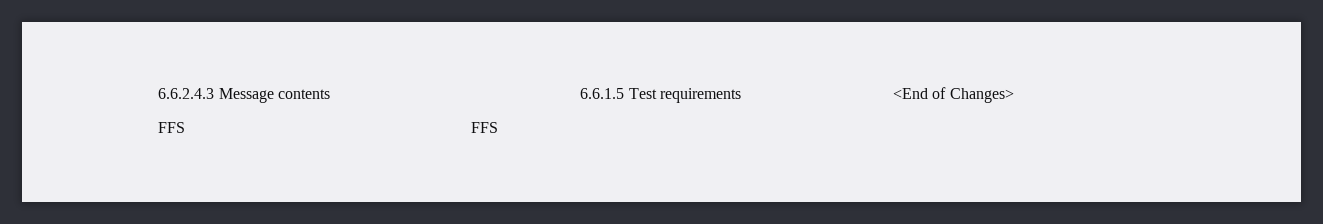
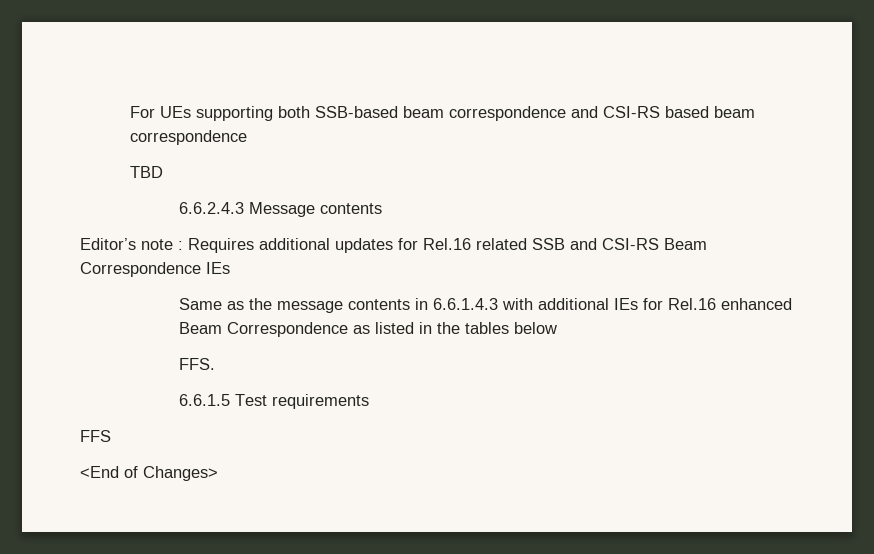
+ For UEs supporting both SSB-based beam correspondence and CSI-RS based beam correspondence
+ TBD
  6.6.2.4.3 Message contents
- FFS
+ Editor’s note : Requires additional updates for Rel.16 related SSB and CSI-RS Beam Correspondence IEs
+ Same as the message contents in 6.6.1.4.3 with additional IEs for Rel.16 enhanced Beam Correspondence as listed in the tables below
+ FFS.

